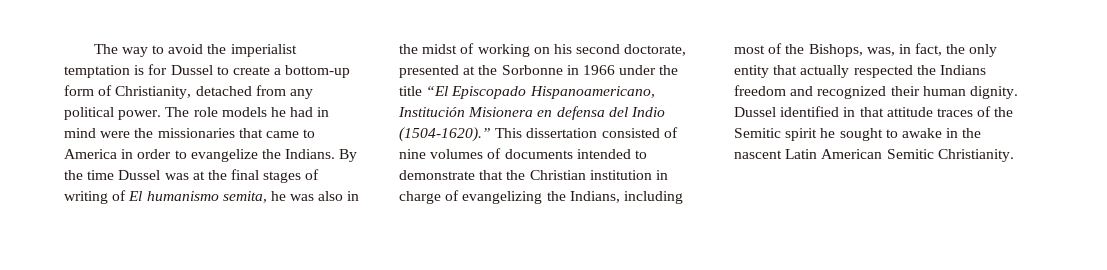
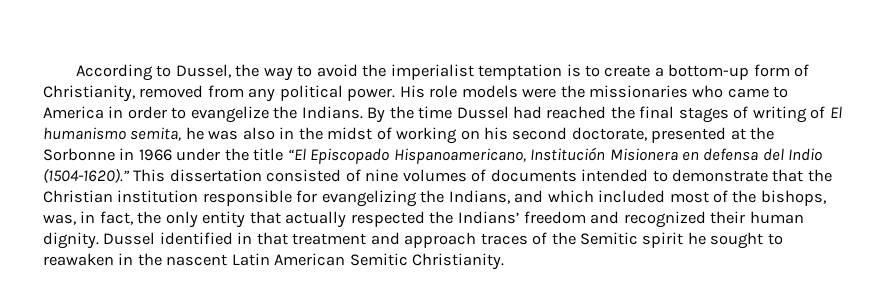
- The way to avoid the imperialist temptation is for Dussel to create a bottom-up form of Christianity, detached from any political power.
+ According to Dussel, the way to avoid the imperialist temptation is to create a bottom-up form of Christianity, removed from any political power.
- The role models he had in mind were the missionaries that came to America in order to evangelize the Indians.
+ His role models were the missionaries who came to America in order to evangelize the Indians.
- By the time Dussel was at the final stages of writing of El humanismo semita, he was also in the midst of working on his second doctorate, presented at the Sorbonne in 1966 under the title “El Episcopado Hispanoamericano, Institución Misionera en defensa del Indio (1504-1620).”
+ By the time Dussel had reached the final stages of writing of El humanismo semita, he was also in the midst of working on his second doctorate, presented at the Sorbonne in 1966 under the title “El Episcopado Hispanoamericano, Institución Misionera en defensa del Indio (1504-1620).”
- This dissertation consisted of nine volumes of documents intended to demonstrate that the Christian institution in charge of evangelizing the Indians, including most of the Bishops, was, in fact, the only entity that actually respected the Indians freedom and recognized their human dignity.
+ This dissertation consisted of nine volumes of documents intended to demonstrate that the Christian institution responsible for evangelizing the Indians, and which included most of the bishops, was, in fact, the only entity that actually respected the Indians’ freedom and recognized their human dignity.
- Dussel identified in that attitude traces of the Semitic spirit he sought to awake in the nascent Latin American Semitic Christianity.
+ Dussel identified in that treatment and approach traces of the Semitic spirit he sought to reawaken in the nascent Latin American Semitic Christianity.

